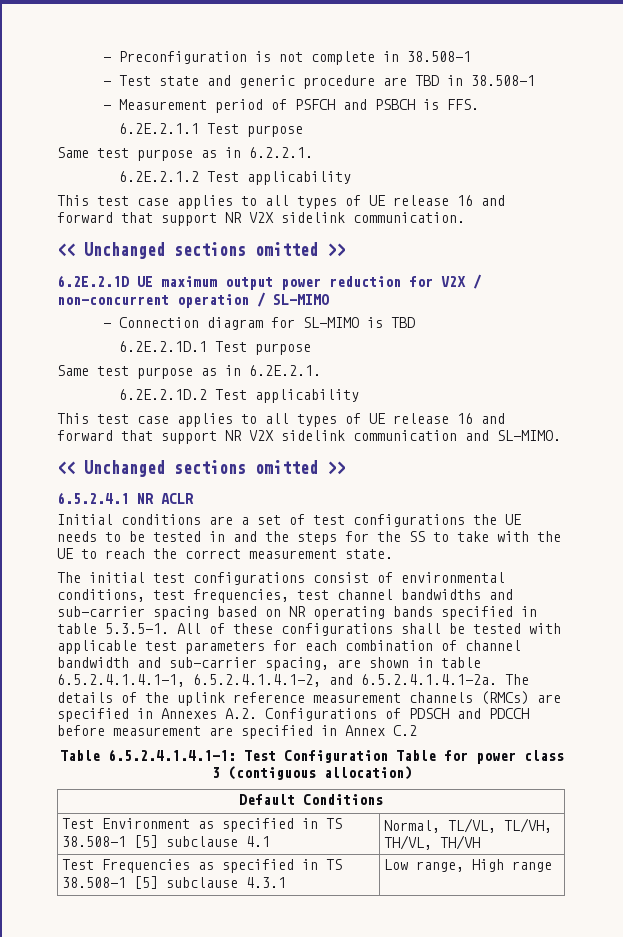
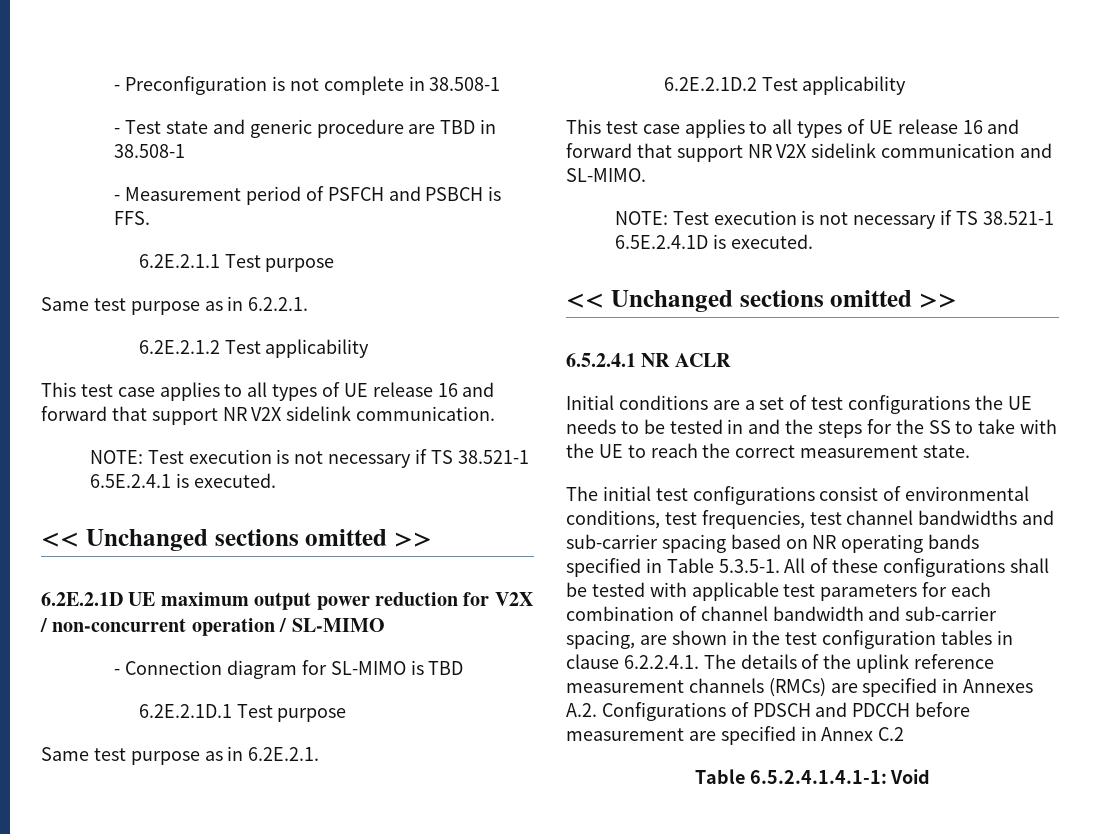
+ NOTE: Test execution is not necessary if TS 38.521-1 6.5E.2.4.1 is executed.
+ NOTE: Test execution is not necessary if TS 38.521-1 6.5E.2.4.1D is executed.
- The initial test configurations consist of environmental conditions, test frequencies, test channel bandwidths and sub-carrier spacing based on NR operating bands specified in table 5.3.5-1. All of these configurations shall be tested with applicable test parameters for each combination of channel bandwidth and sub-carrier spacing, are shown in table 6.5.2.4.1.4.1-1, 6.5.2.4.1.4.1-2, and 6.5.2.4.1.4.1-2a. The details of the uplink reference measurement channels (RMCs) are specified in Annexes A.2. Configurations of PDSCH and PDCCH before measurement are specified in Annex C.2
+ The initial test configurations consist of environmental conditions, test frequencies, test channel bandwidths and sub-carrier spacing based on NR operating bands specified in Table 5.3.5-1. All of these configurations shall be tested with applicable test parameters for each combination of channel bandwidth and sub-carrier spacing, are shown in the test configuration tables in clause 6.2.2.4.1. The details of the uplink reference measurement channels (RMCs) are specified in Annexes A.2. Configurations of PDSCH and PDCCH before measurement are specified in Annex C.2
- Table 6.5.2.4.1.4.1-1: Test Configuration Table for power class 3 (contiguous allocation)
- Default Conditions
- Test Environment as specified in TS 38.508-1 [5] subclause 4.1 | Normal, TL/VL, TL/VH, TH/VL, TH/VH
- Test Frequencies as specified in TS 38.508-1 [5] subclause 4.3.1 | Low range, High range
+ Table 6.5.2.4.1.4.1-1: Void

